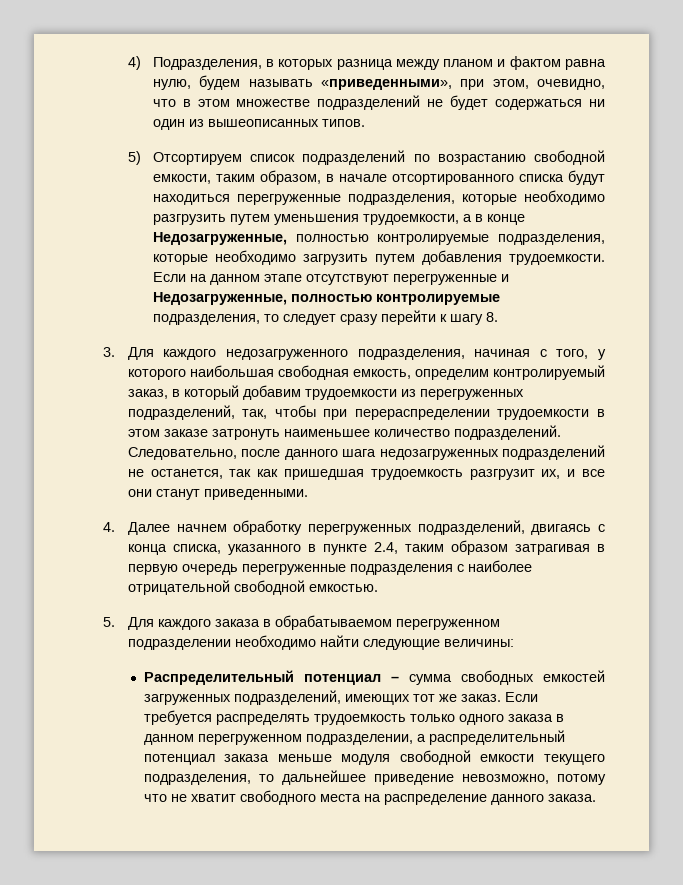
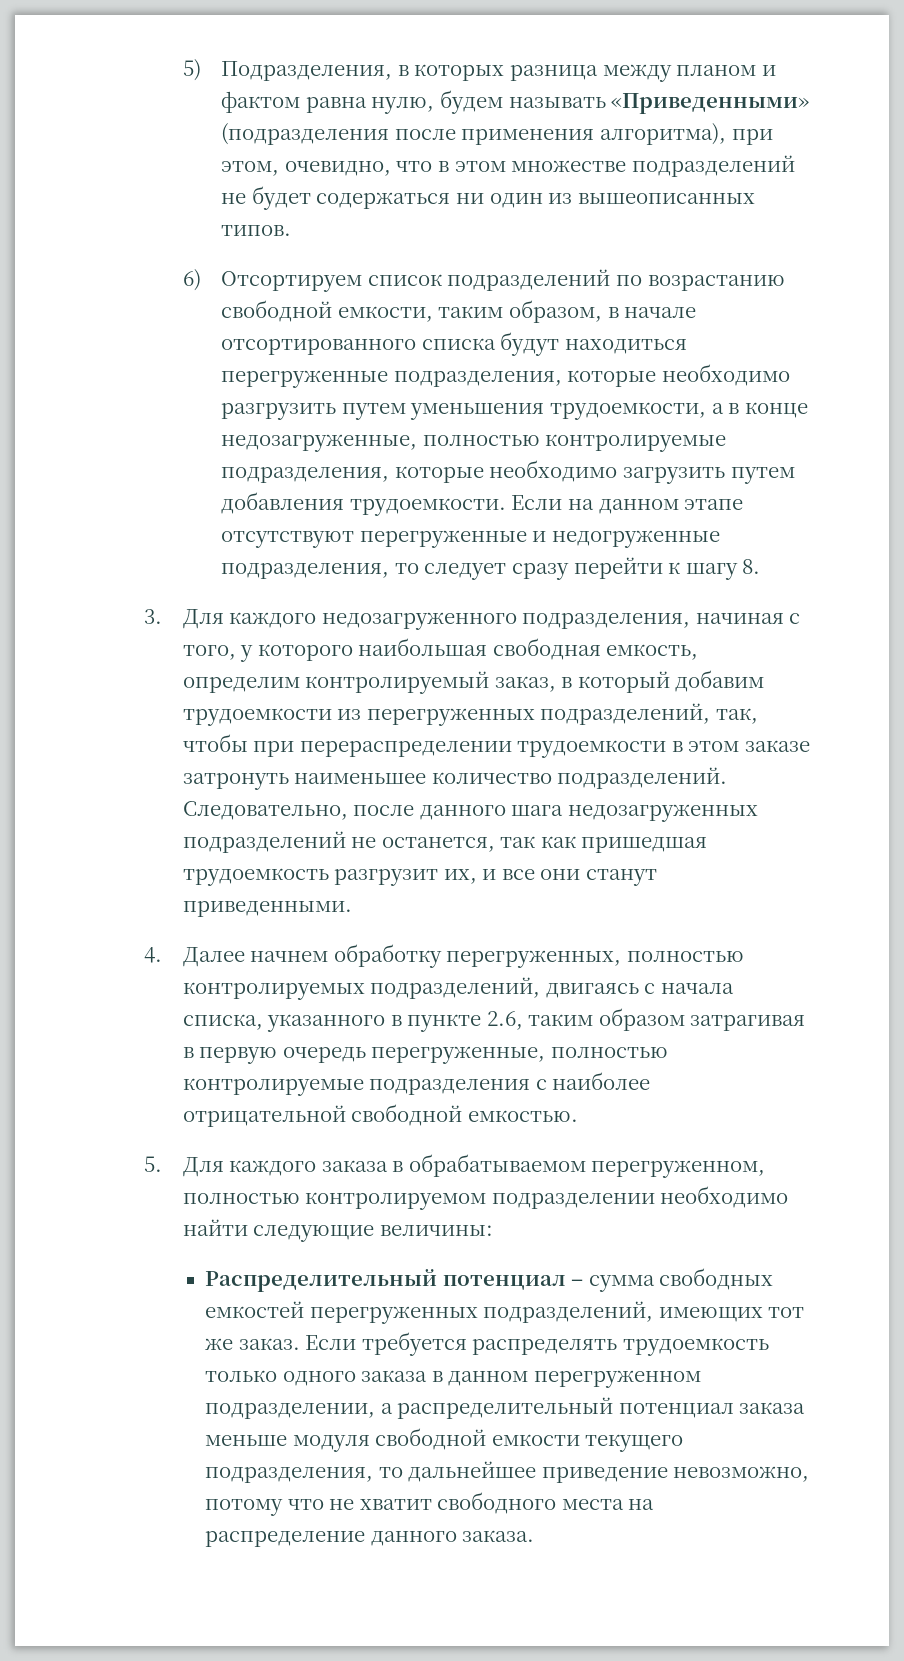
- 4) Подразделения, в которых разница между планом и фактом равна нулю, будем называть «приведенными», при этом, очевидно, что в этом множестве подразделений не будет содержаться ни один из вышеописанных типов.
+ 5) Подразделения, в которых разница между планом и фактом равна нулю, будем называть «Приведенными» (подразделения после применения алгоритма), при этом, очевидно, что в этом множестве подразделений не будет содержаться ни один из вышеописанных типов.
- 5) Отсортируем список подразделений по возрастанию свободной емкости, таким образом, в начале отсортированного списка будут находиться перегруженные подразделения, которые необходимо разгрузить путем уменьшения трудоемкости, а в конце Недозагруженные, полностью контролируемые подразделения, которые необходимо загрузить путем добавления трудоемкости.
+ 6) Отсортируем список подразделений по возрастанию свободной емкости, таким образом, в начале отсортированного списка будут находиться перегруженные подразделения, которые необходимо разгрузить путем уменьшения трудоемкости, а в конце недозагруженные, полностью контролируемые подразделения, которые необходимо загрузить путем добавления трудоемкости.
- Если на данном этапе отсутствуют перегруженные и Недозагруженные, полностью контролируемые подразделения, то следует сразу перейти к шагу 8.
+ Если на данном этапе отсутствуют перегруженные и недогруженные подразделения, то следует сразу перейти к шагу 8.
- 4. Далее начнем обработку перегруженных подразделений, двигаясь с конца списка, указанного в пункте 2.4, таким образом затрагивая в первую очередь перегруженные подразделения с наиболее отрицательной свободной емкостью.
+ 4. Далее начнем обработку перегруженных, полностью контролируемых подразделений, двигаясь с начала списка, указанного в пункте 2.6, таким образом затрагивая в первую очередь перегруженные, полностью контролируемые подразделения с наиболее отрицательной свободной емкостью.
- 5. Для каждого заказа в обрабатываемом перегруженном подразделении необходимо найти следующие величины:
+ 5. Для каждого заказа в обрабатываемом перегруженном, полностью контролируемом подразделении необходимо найти следующие величины:
- Распределительный потенциал – сумма свободных емкостей загруженных подразделений, имеющих тот же заказ.
+ Распределительный потенциал – сумма свободных емкостей перегруженных подразделений, имеющих тот же заказ.

